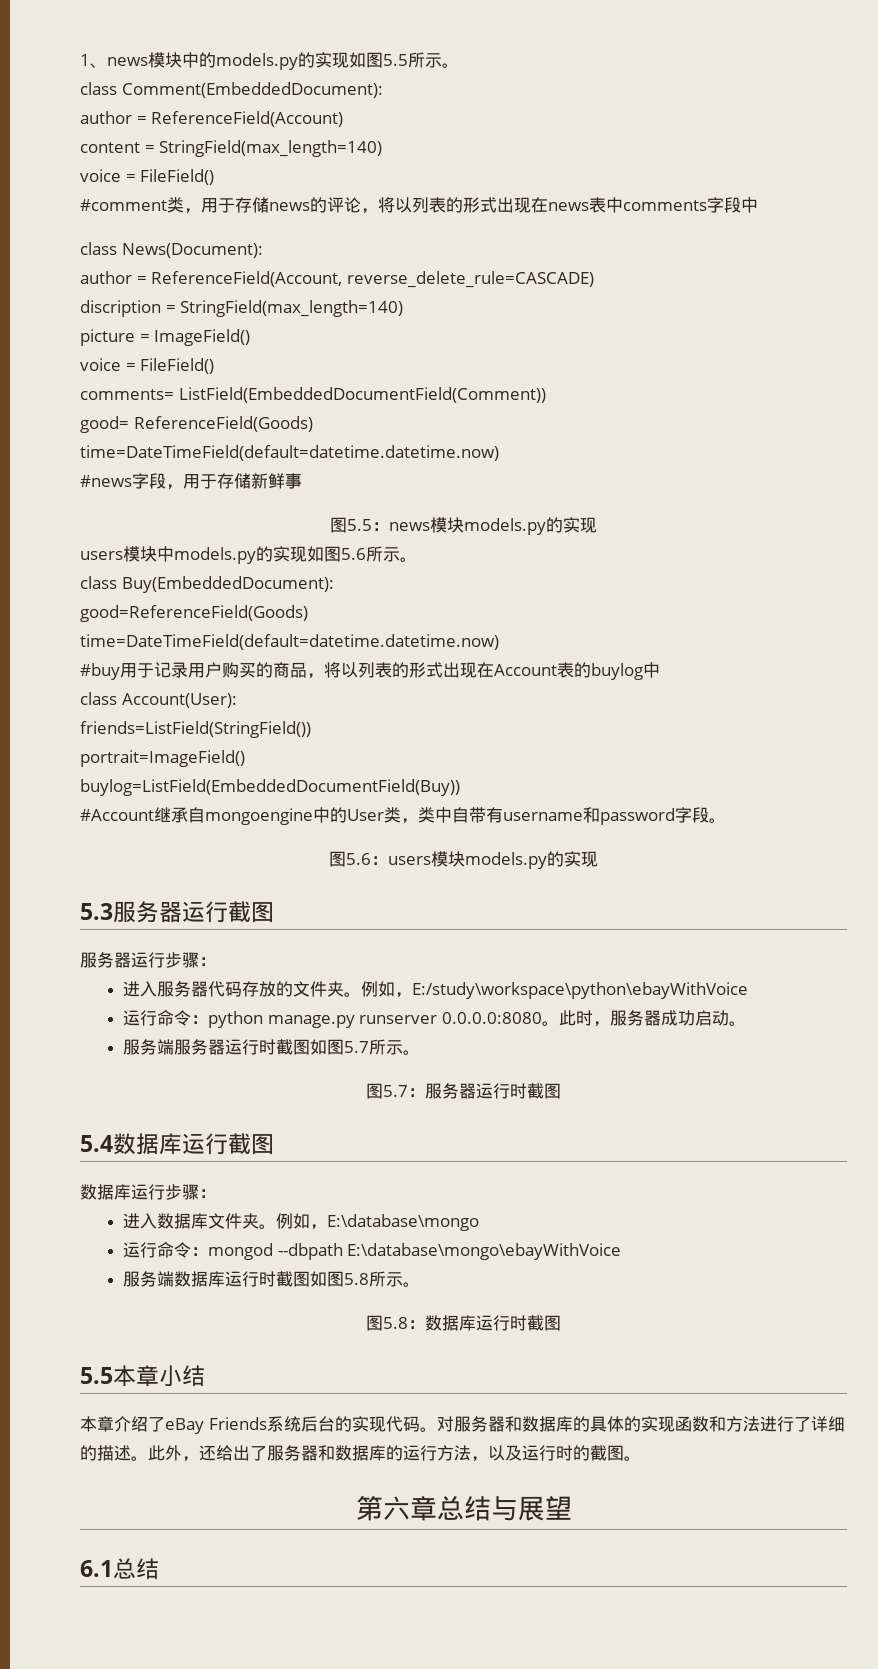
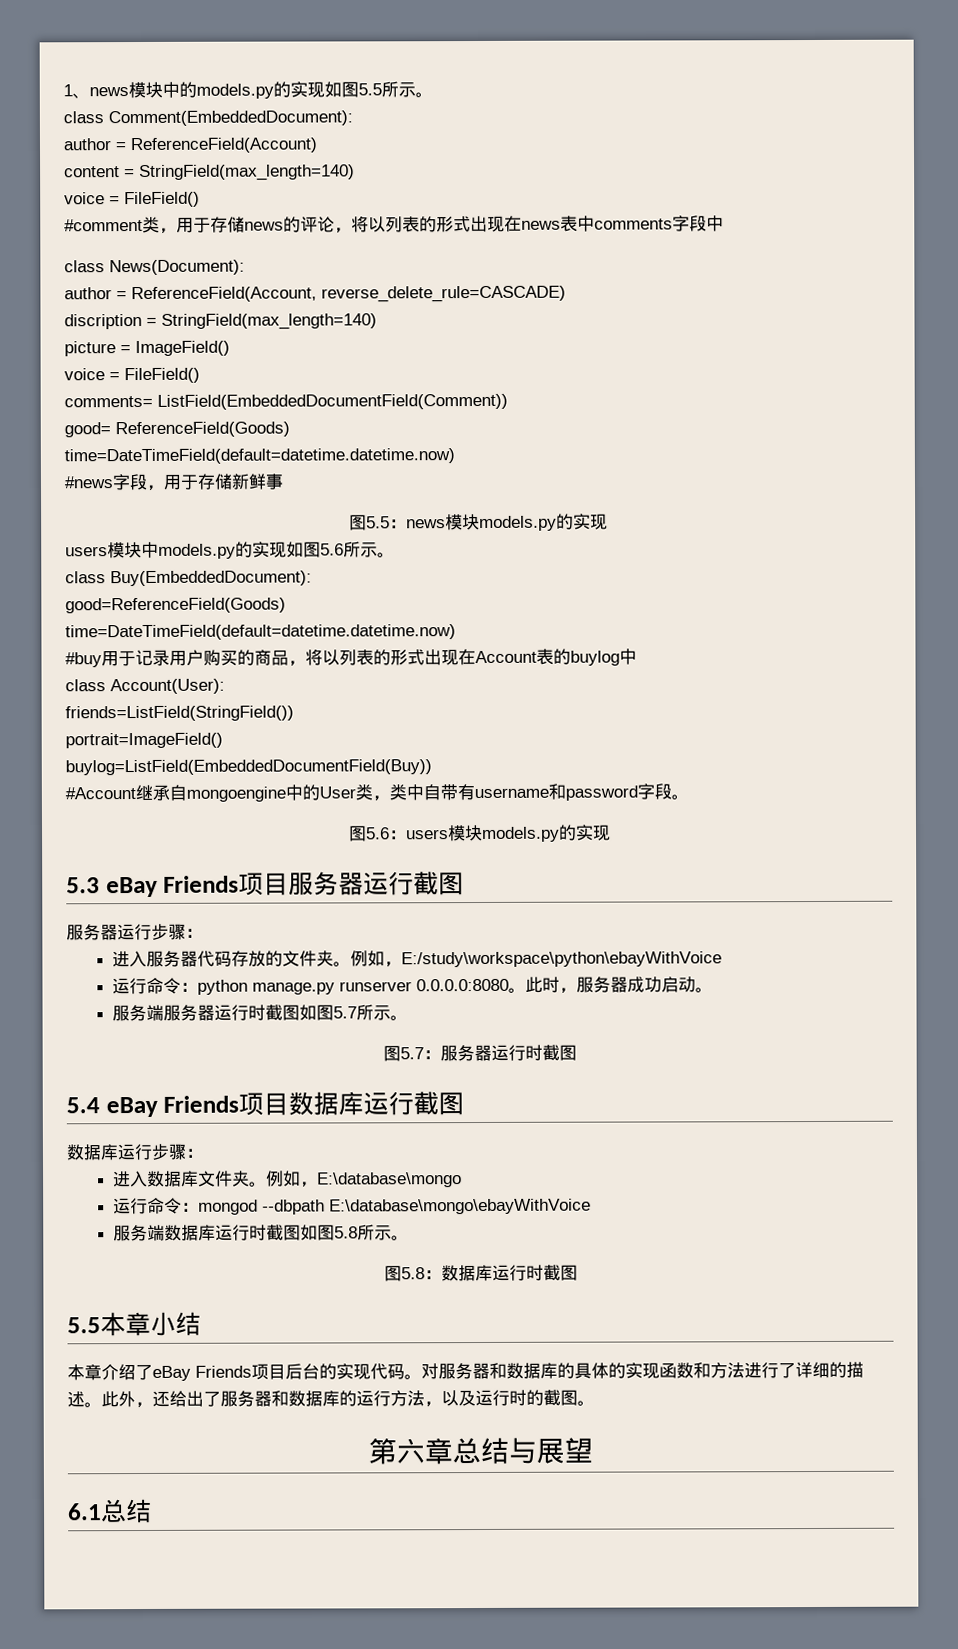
- 5.3服务器运行截图
+ 5.3 eBay Friends项目服务器运行截图
- 5.4数据库运行截图
+ 5.4 eBay Friends项目数据库运行截图
- 本章介绍了eBay Friends系统后台的实现代码。
+ 本章介绍了eBay Friends项目后台的实现代码。

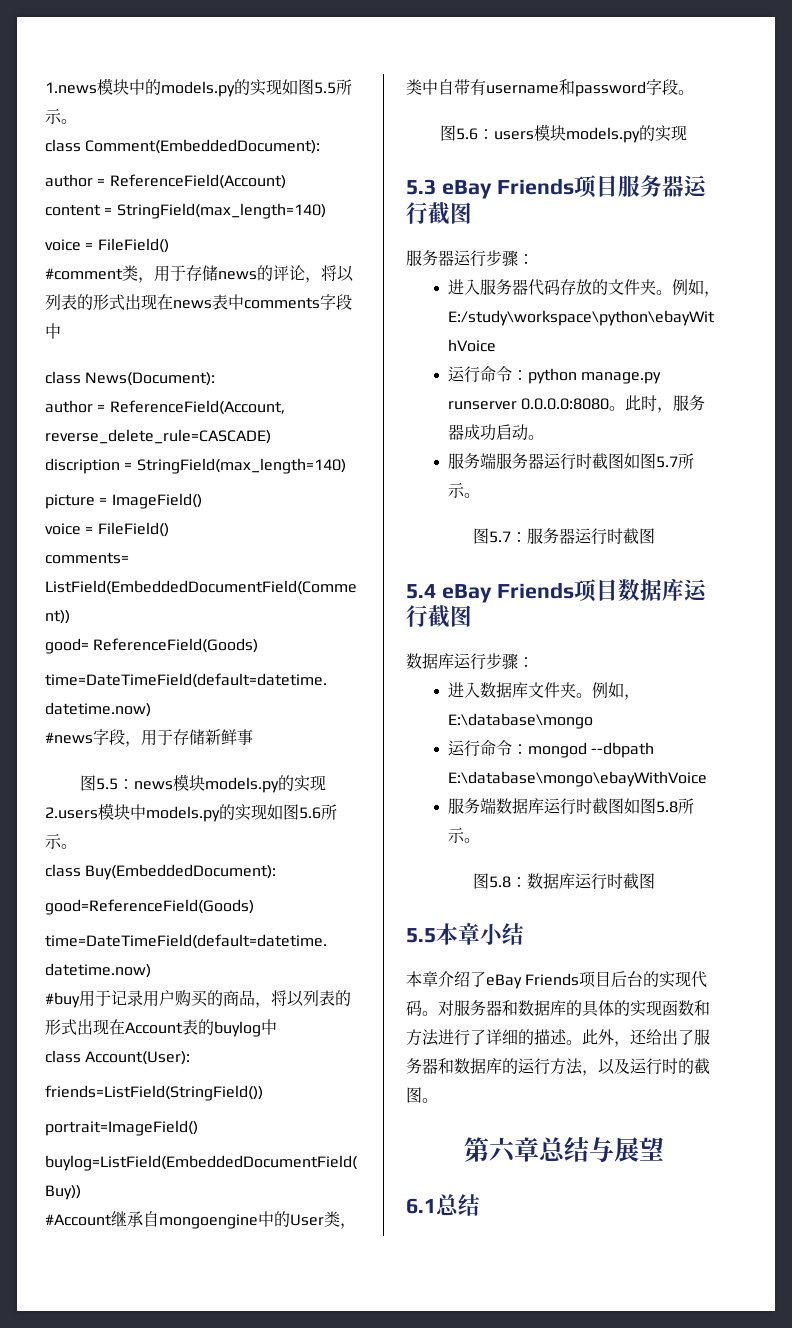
- 1、news模块中的models.py的实现如图5.5所示。
+ 1.news模块中的models.py的实现如图5.5所示。
- users模块中models.py的实现如图5.6所示。
+ 2.users模块中models.py的实现如图5.6所示。

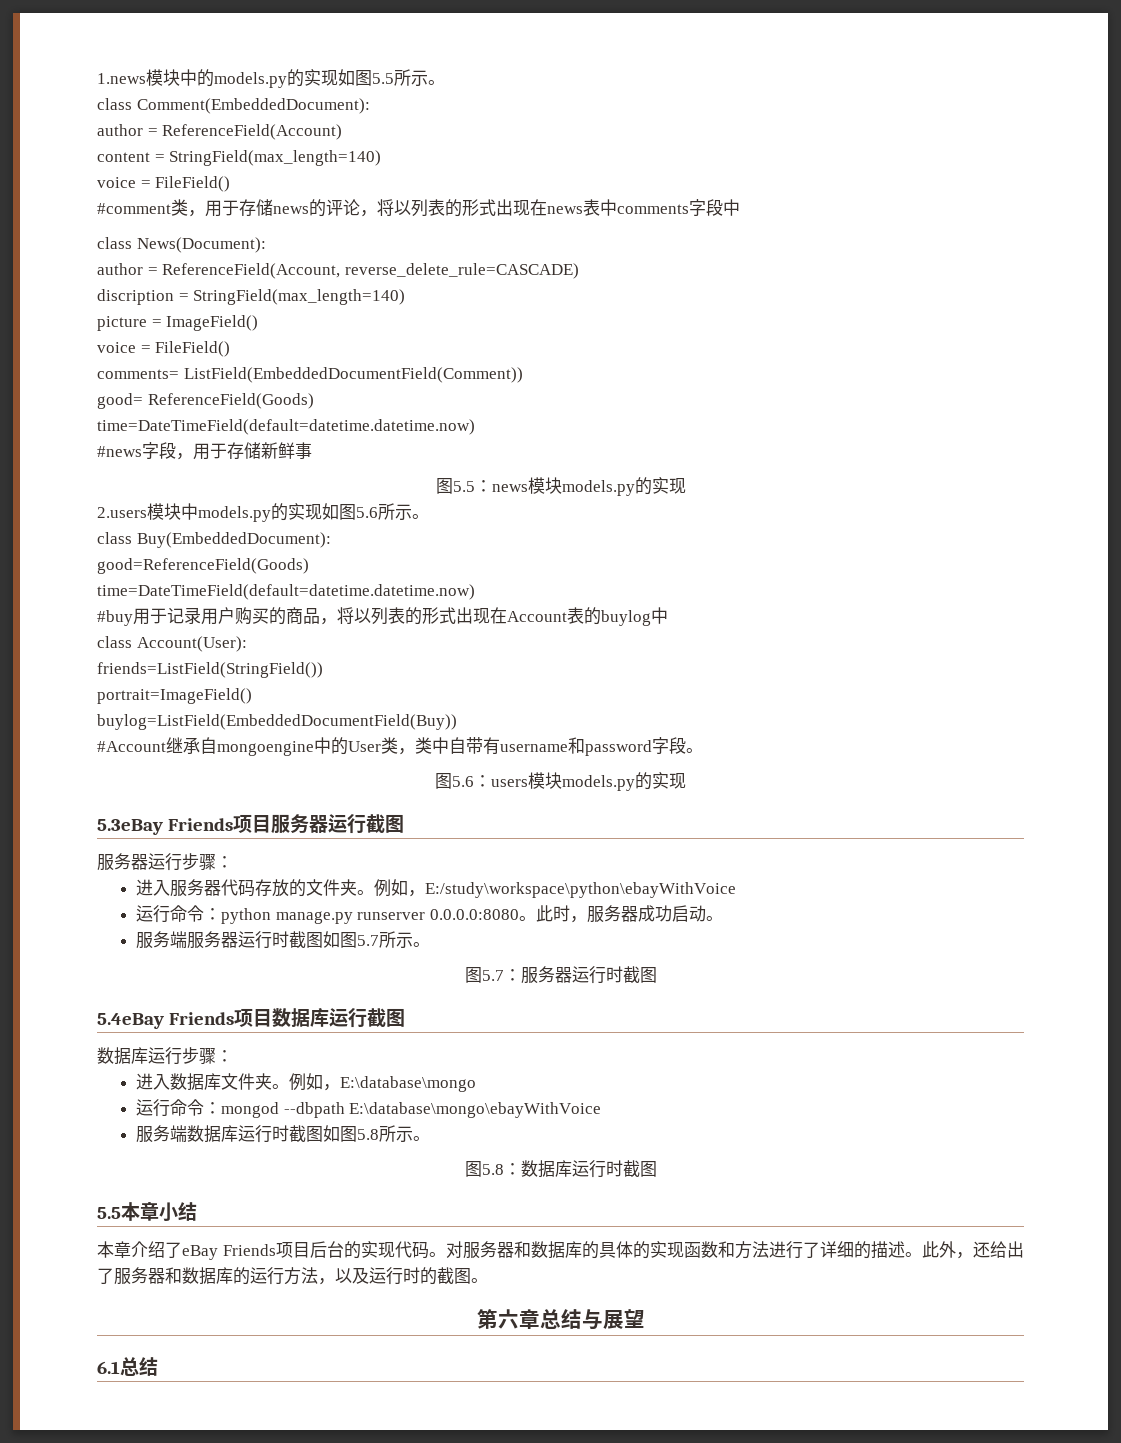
- 5.3 eBay Friends项目服务器运行截图
+ 5.3eBay Friends项目服务器运行截图
- 5.4 eBay Friends项目数据库运行截图
+ 5.4eBay Friends项目数据库运行截图

